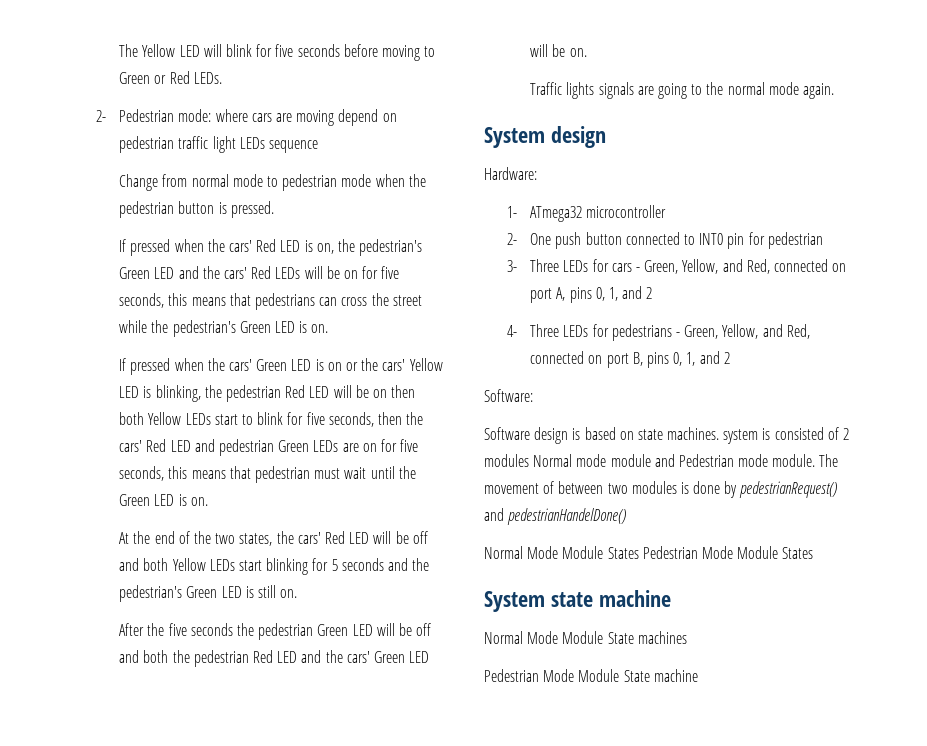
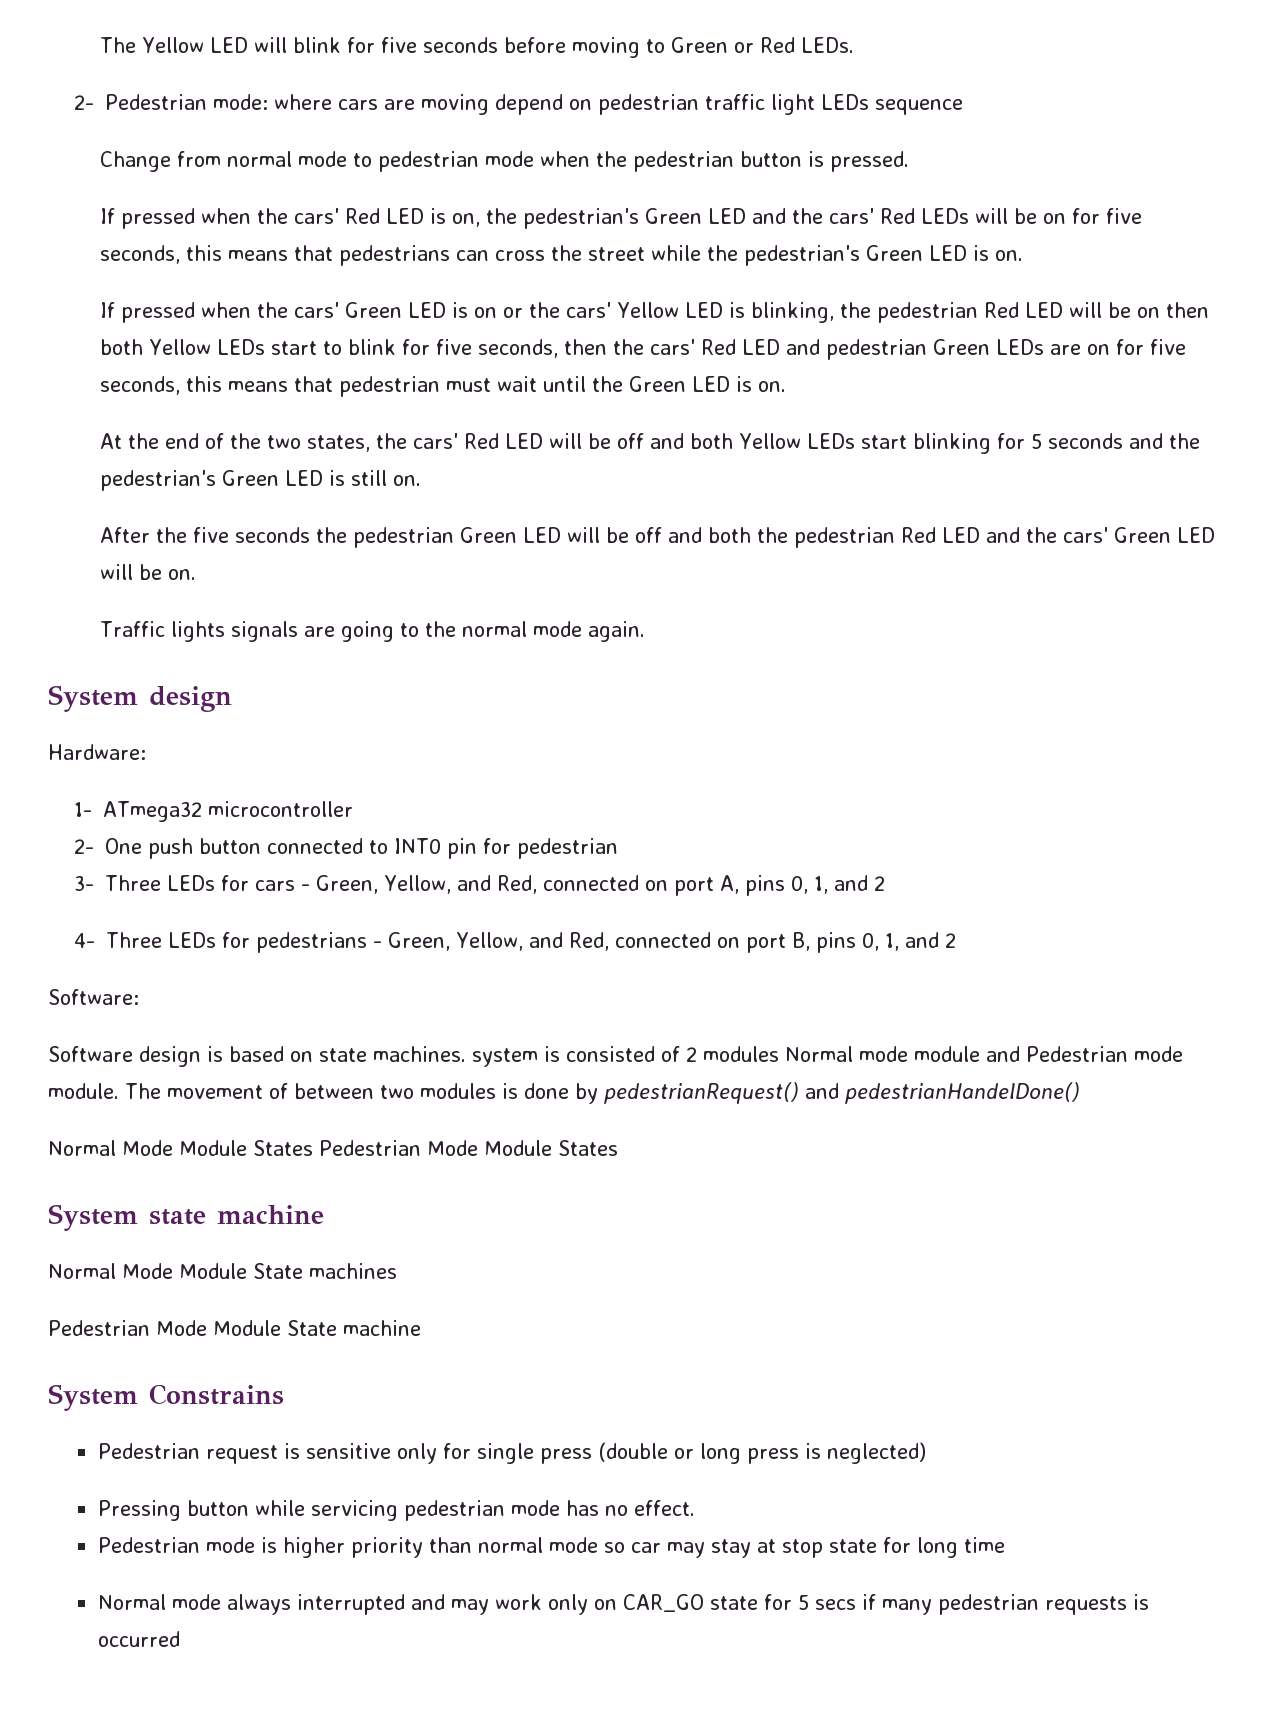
+ System Constrains
+ Pedestrian request is sensitive only for single press (double or long press is neglected)
+ Pressing button while servicing pedestrian mode has no effect.
+ Pedestrian mode is higher priority than normal mode so car may stay at stop state for long time
+ Normal mode always interrupted and may work only on CAR_GO state for 5 secs if many pedestrian requests is occurred

